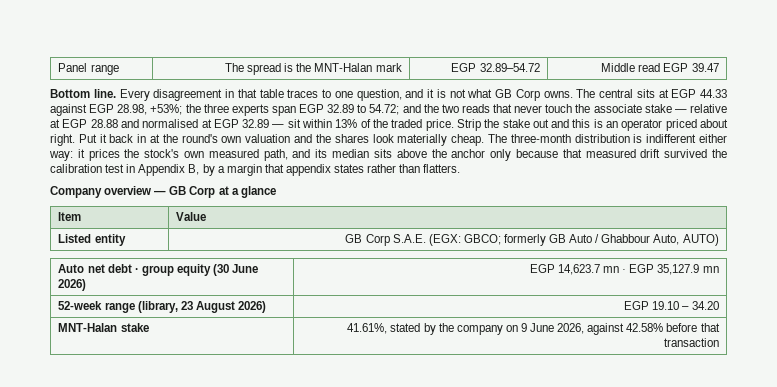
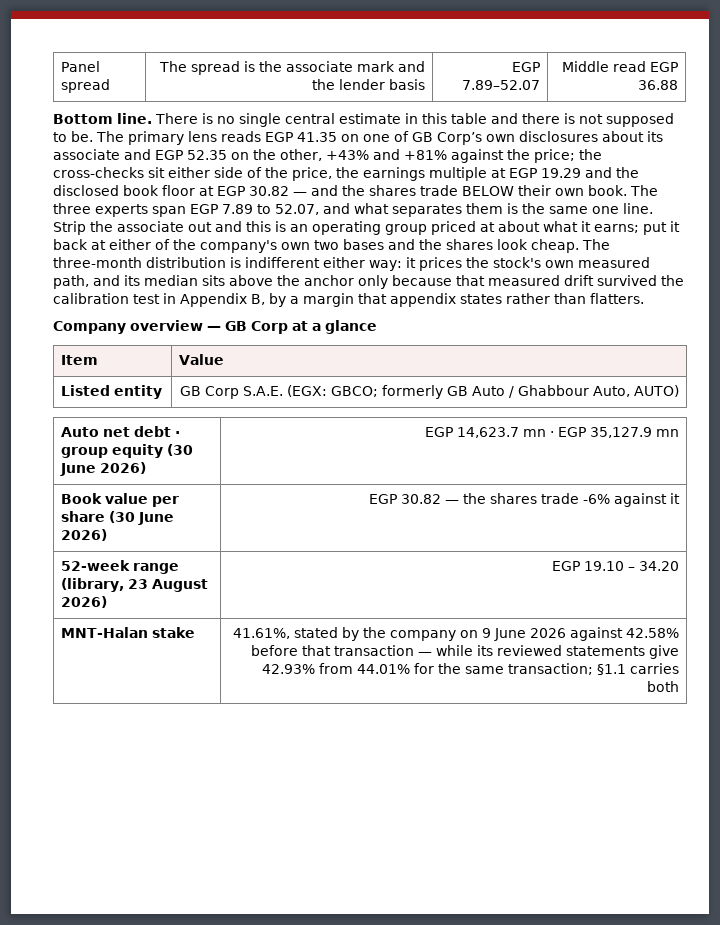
- Panel range | The spread is the MNT-Halan mark | EGP 32.89–54.72 | Middle read EGP 39.47
+ Panel spread | The spread is the associate mark and the lender basis | EGP 7.89–52.07 | Middle read EGP 36.88
- Every disagreement in that table traces to one question, and it is not what GB Corp owns. The central sits at EGP 44.33 against EGP 28.98, +53%; the three experts span EGP 32.89 to 54.72; and the two reads that never touch the associate stake — relative at EGP 28.88 and normalised at EGP 32.89 — sit within 13% of the traded price. Strip the stake out and this is an operator priced about right. Put it back in at the round's own valuation and the shares look materially cheap.
+ There is no single central estimate in this table and there is not supposed to be. The primary lens reads EGP 41.35 on one of GB Corp’s own disclosures about its associate and EGP 52.35 on the other, +43% and +81% against the price; the cross-checks sit either side of the price, the earnings multiple at EGP 19.29 and the disclosed book floor at EGP 30.82 — and the shares trade BELOW their own book. The three experts span EGP 7.89 to 52.07, and what separates them is the same one line. Strip the associate out and this is an operating group priced at about what it earns; put it back at either of the company's own two bases and the shares look cheap.
+ Book value per share (30 June 2026) | EGP 30.82 — the shares trade -6% against it
- MNT-Halan stake | 41.61%, stated by the company on 9 June 2026, against 42.58% before that transaction
+ MNT-Halan stake | 41.61%, stated by the company on 9 June 2026 against 42.58% before that transaction — while its reviewed statements give 42.93% from 44.01% for the same transaction; §1.1 carries both

